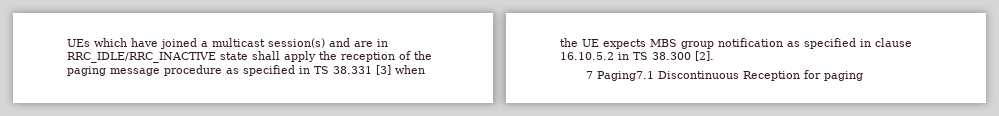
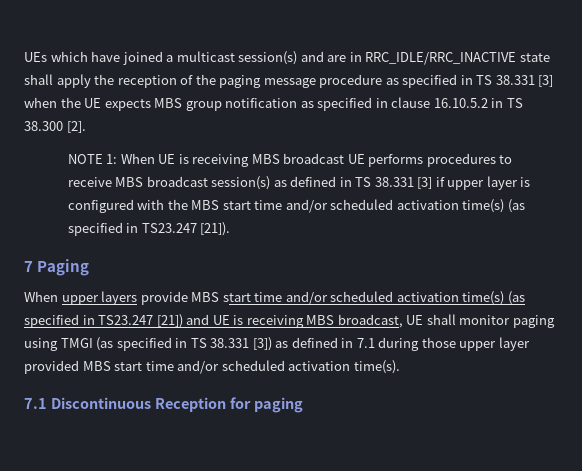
- 7 Paging7.1 Discontinuous Reception for paging
+ NOTE 1: When UE is receiving MBS broadcast UE performs procedures to receive MBS broadcast session(s) as defined in TS 38.331 [3] if upper layer is configured with the MBS start time and/or scheduled activation time(s) (as specified in TS23.247 [21]).
+ 7 Paging
+ When upper layers provide MBS start time and/or scheduled activation time(s) (as specified in TS23.247 [21]) and UE is receiving MBS broadcast, UE shall monitor paging using TMGI (as specified in TS 38.331 [3]) as defined in 7.1 during those upper layer provided MBS start time and/or scheduled activation time(s).
+ 7.1 Discontinuous Reception for paging

